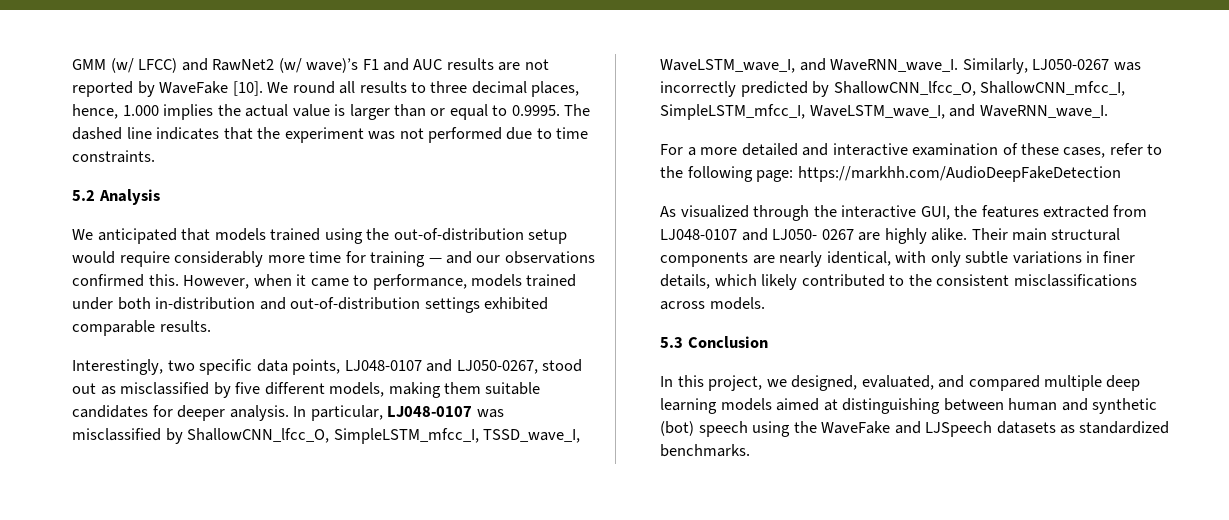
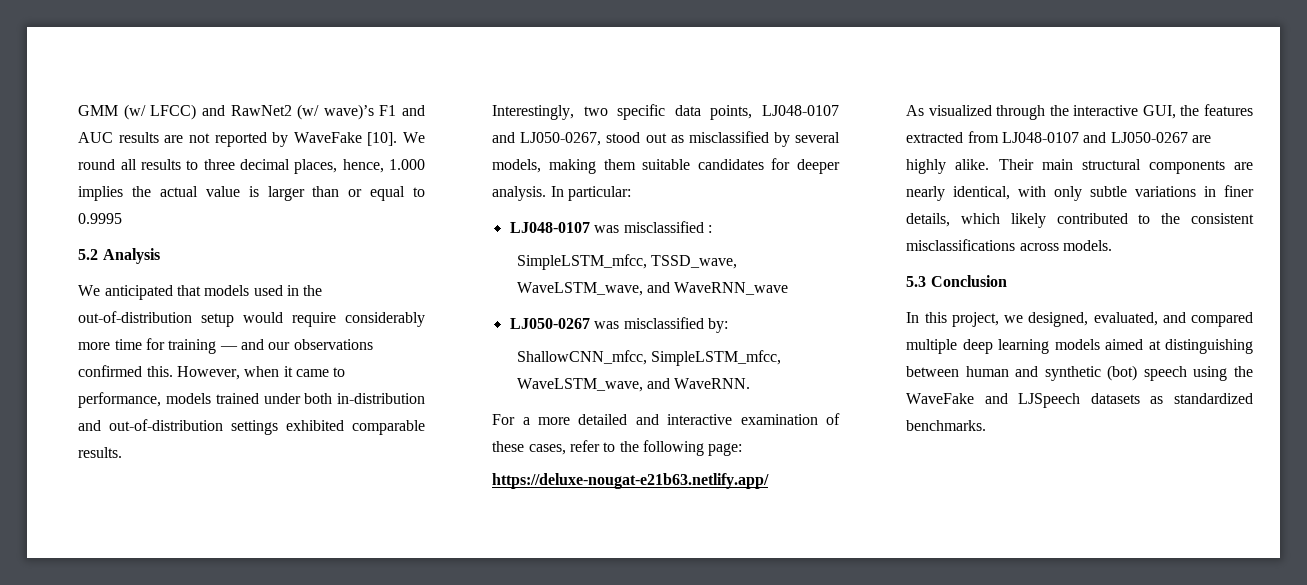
- We round all results to three decimal places, hence, 1.000 implies the actual value is larger than or equal to 0.9995. The dashed line indicates that the experiment was not performed due to time constraints.
+ We round all results to three decimal places, hence, 1.000 implies the actual value is larger than or equal to 0.9995
- We anticipated that models trained using the out-of-distribution setup would require considerably more time for training — and our observations confirmed this.
+ We anticipated that models used in the out-of-distribution setup would require considerably more time for training — and our observations confirmed this.
- Interestingly, two specific data points, LJ048-0107 and LJ050-0267, stood out as misclassified by five different models, making them suitable candidates for deeper analysis.
+ Interestingly, two specific data points, LJ048-0107 and LJ050-0267, stood out as misclassified by several models, making them suitable candidates for deeper analysis.
- In particular, LJ048-0107 was misclassified by ShallowCNN_lfcc_O, SimpleLSTM_mfcc_I, TSSD_wave_I, WaveLSTM_wave_I, and WaveRNN_wave_I. Similarly, LJ050-0267 was incorrectly predicted by ShallowCNN_lfcc_O, ShallowCNN_mfcc_I, SimpleLSTM_mfcc_I, WaveLSTM_wave_I, and WaveRNN_wave_I.
+ In particular:
+ LJ048-0107 was misclassified :
+ SimpleLSTM_mfcc, TSSD_wave, WaveLSTM_wave, and WaveRNN_wave
+ LJ050-0267 was misclassified by:
+ ShallowCNN_mfcc, SimpleLSTM_mfcc, WaveLSTM_wave, and WaveRNN.
- For a more detailed and interactive examination of these cases, refer to the following page: https://markhh.com/AudioDeepFakeDetection
+ For a more detailed and interactive examination of these cases, refer to the following page:
+ https://deluxe-nougat-e21b63.netlify.app/
- As visualized through the interactive GUI, the features extracted from LJ048-0107 and LJ050- 0267 are highly alike.
+ As visualized through the interactive GUI, the features extracted from LJ048-0107 and LJ050-0267 are highly alike.

